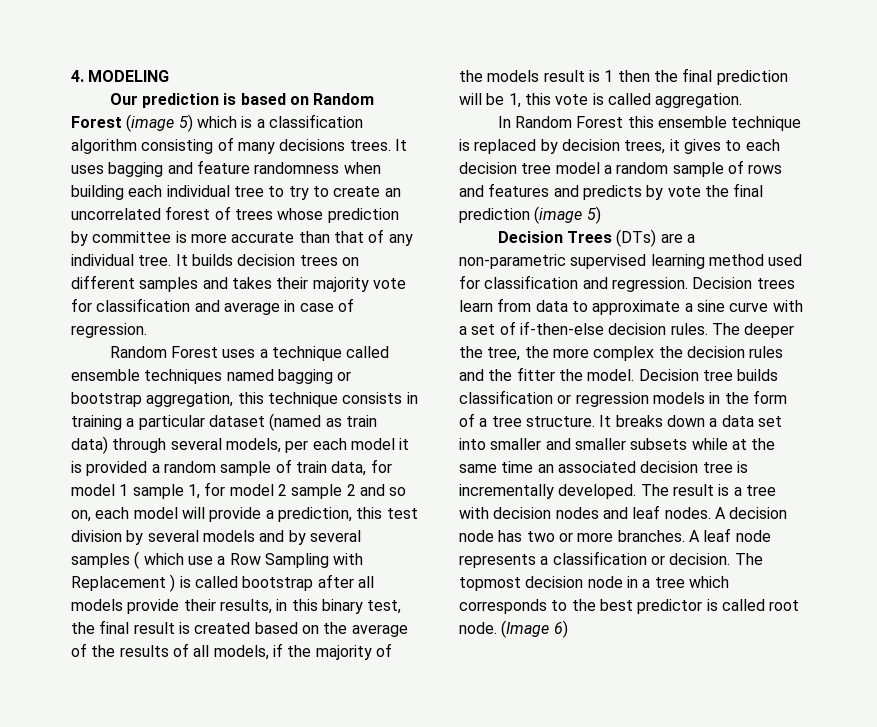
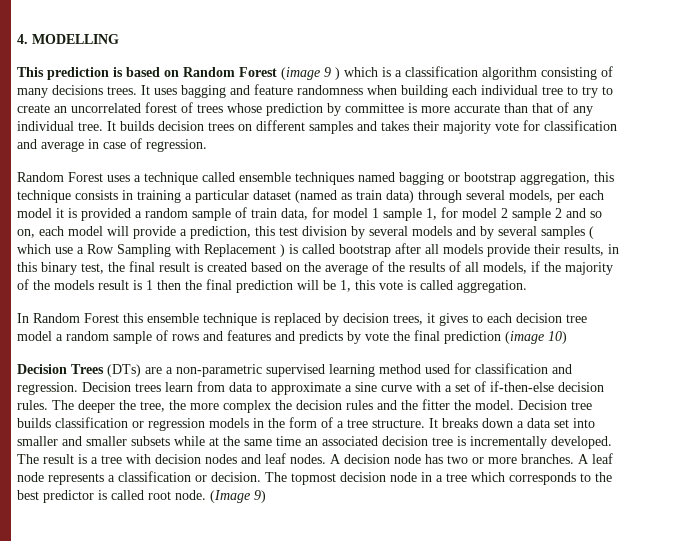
- 4. MODELING
- Our prediction is based on Random Forest (image 5) which is a classification algorithm consisting of many decisions trees.
+ 4. MODELLING
+ This prediction is based on Random Forest (image 9 ) which is a classification algorithm consisting of many decisions trees.
- In Random Forest this ensemble technique is replaced by decision trees, it gives to each decision tree model a random sample of rows and features and predicts by vote the final prediction (image 5)
+ In Random Forest this ensemble technique is replaced by decision trees, it gives to each decision tree model a random sample of rows and features and predicts by vote the final prediction (image 10)
- (Image 6)
+ (Image 9)

